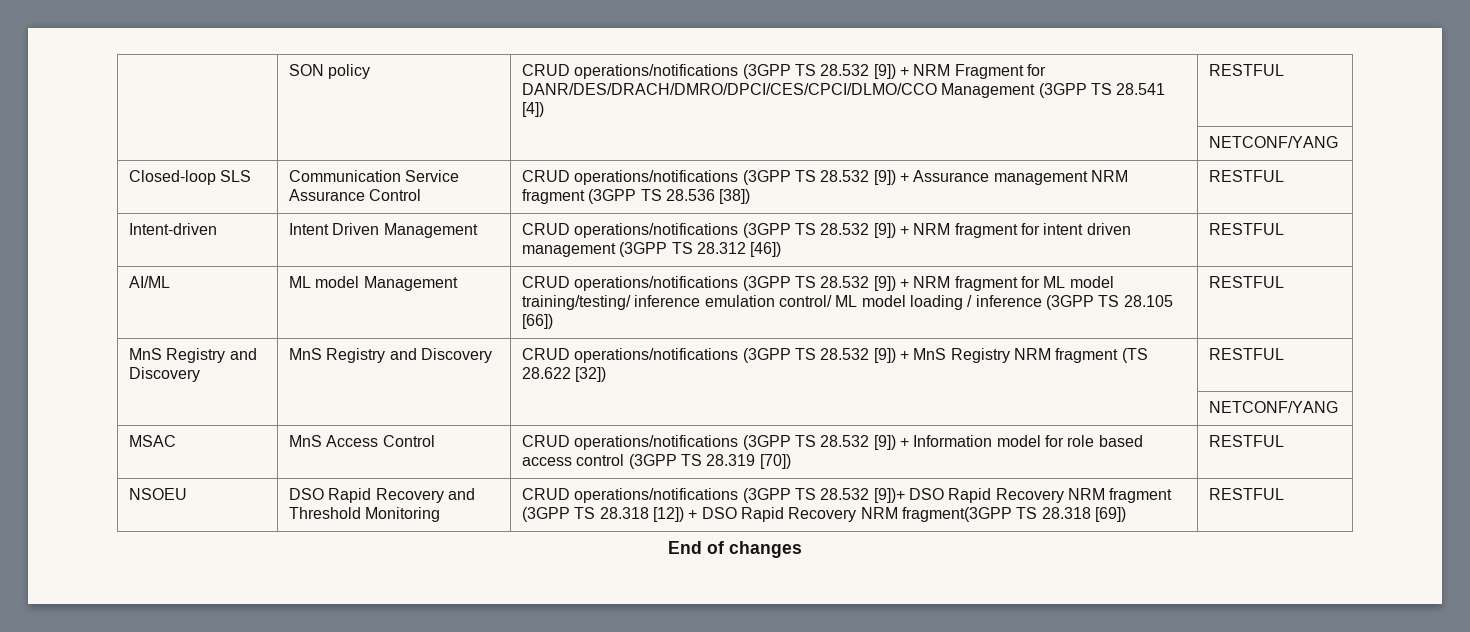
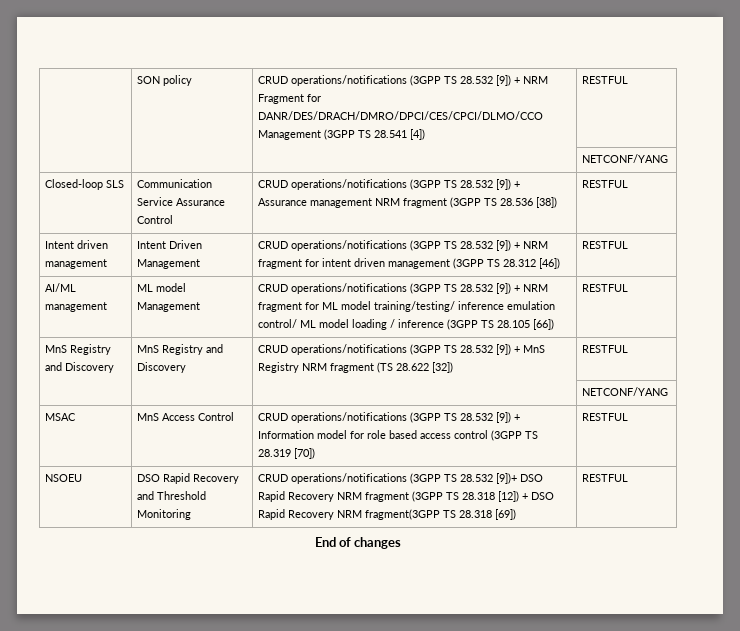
- Intent-driven | Intent Driven Management | CRUD operations/notifications (3GPP TS 28.532 [9]) + NRM fragment for intent driven management (3GPP TS 28.312 [46]) | RESTFUL
+ Intent driven management | Intent Driven Management | CRUD operations/notifications (3GPP TS 28.532 [9]) + NRM fragment for intent driven management (3GPP TS 28.312 [46]) | RESTFUL
- AI/ML | ML model Management | CRUD operations/notifications (3GPP TS 28.532 [9]) + NRM fragment for ML model training/testing/ inference emulation control/ ML model loading / inference (3GPP TS 28.105 [66]) | RESTFUL
+ AI/ML management | ML model Management | CRUD operations/notifications (3GPP TS 28.532 [9]) + NRM fragment for ML model training/testing/ inference emulation control/ ML model loading / inference (3GPP TS 28.105 [66]) | RESTFUL

